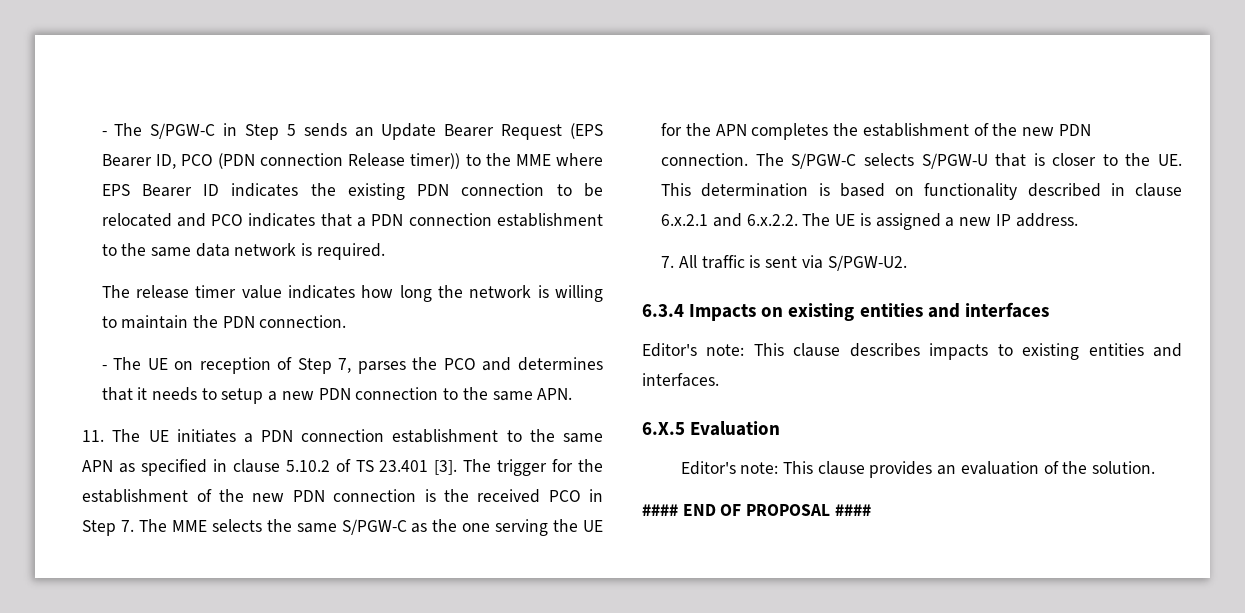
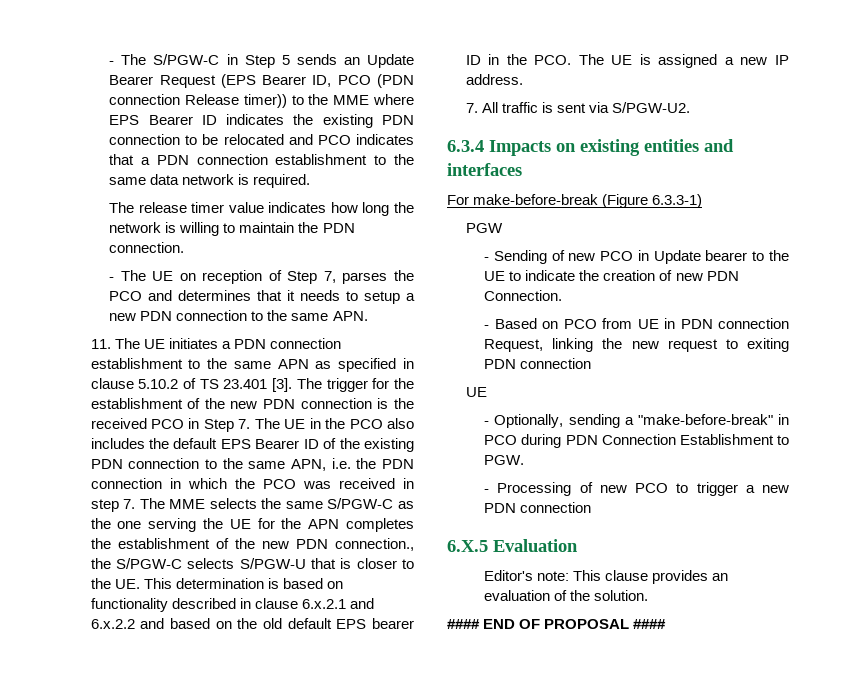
- The trigger for the establishment of the new PDN connection is the received PCO in Step 7. The MME selects the same S/PGW-C as the one serving the UE for the APN completes the establishment of the new PDN connection. The S/PGW-C selects S/PGW-U that is closer to the UE. This determination is based on functionality described in clause 6.x.2.1 and 6.x.2.2. The UE is assigned a new IP address.
+ The trigger for the establishment of the new PDN connection is the received PCO in Step 7. The UE in the PCO also includes the default EPS Bearer ID of the existing PDN connection to the same APN, i.e. the PDN connection in which the PCO was received in step 7. The MME selects the same S/PGW-C as the one serving the UE for the APN completes the establishment of the new PDN connection., the S/PGW-C selects S/PGW-U that is closer to the UE. This determination is based on functionality described in clause 6.x.2.1 and 6.x.2.2 and based on the old default EPS bearer ID in the PCO. The UE is assigned a new IP address.
- Editor's note: This clause describes impacts to existing entities and interfaces.
+ For make-before-break (Figure 6.3.3-1)
+ PGW
+ - Sending of new PCO in Update bearer to the UE to indicate the creation of new PDN Connection.
+ - Based on PCO from UE in PDN connection Request, linking the new request to exiting PDN connection
+ UE
+ - Optionally, sending a "make-before-break" in PCO during PDN Connection Establishment to PGW.
+ - Processing of new PCO to trigger a new PDN connection

